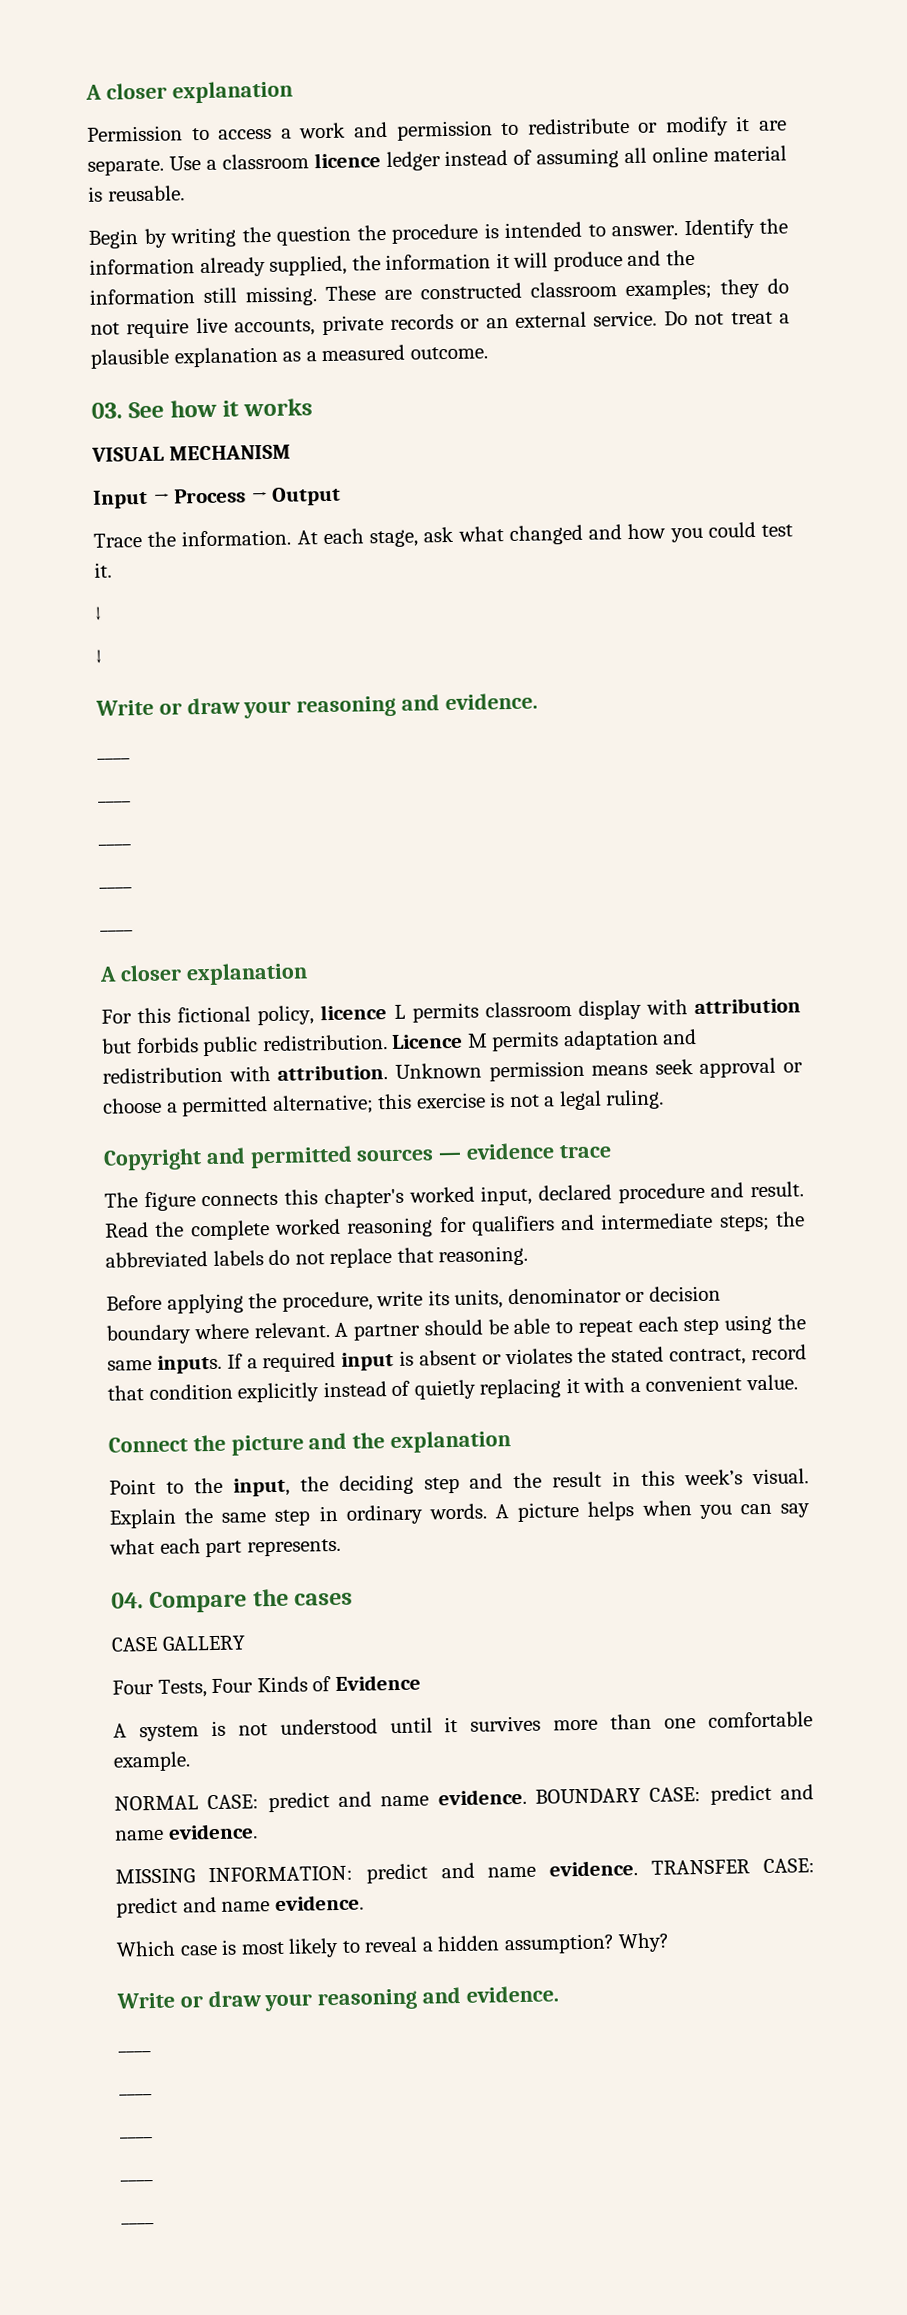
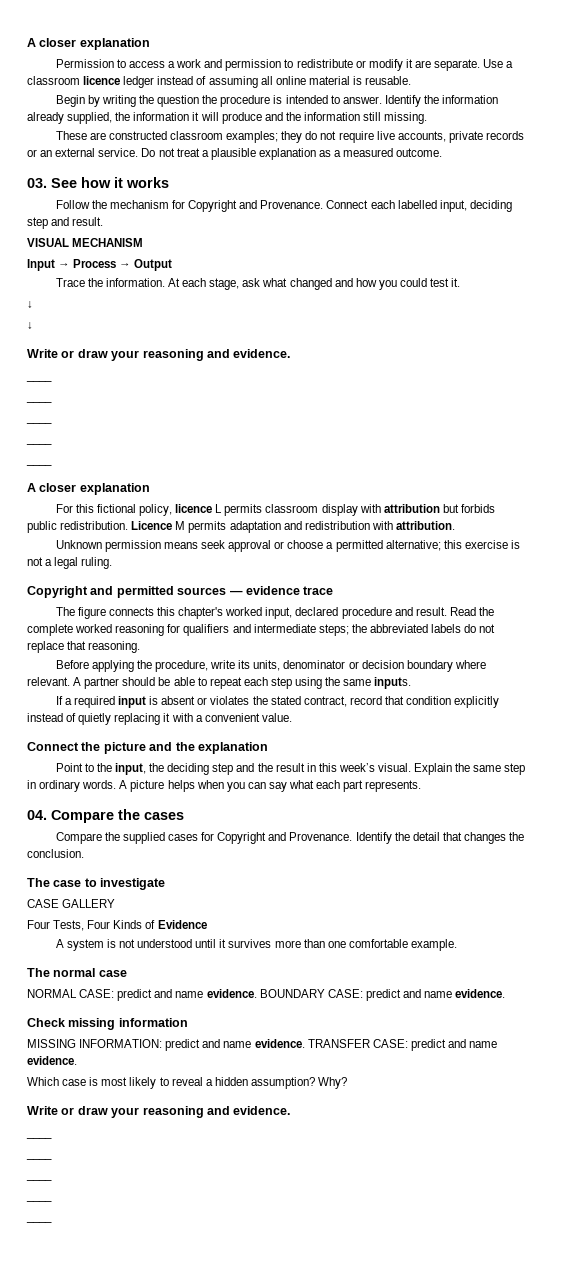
- Identify the information already supplied, the information it will produce and the information still missing. These are constructed classroom examples; they do not require live accounts, private records or an external service.
+ Identify the information already supplied, the information it will produce and the information still missing.
+ These are constructed classroom examples; they do not require live accounts, private records or an external service.
+ Follow the mechanism for Copyright and Provenance. Connect each labelled input, deciding step and result.
- Licence M permits adaptation and redistribution with attribution. Unknown permission means seek approval or choose a permitted alternative; this exercise is not a legal ruling.
+ Licence M permits adaptation and redistribution with attribution.
+ Unknown permission means seek approval or choose a permitted alternative; this exercise is not a legal ruling.
- A partner should be able to repeat each step using the same inputs. If a required input is absent or violates the stated contract, record that condition explicitly instead of quietly replacing it with a convenient value.
+ A partner should be able to repeat each step using the same inputs.
+ If a required input is absent or violates the stated contract, record that condition explicitly instead of quietly replacing it with a convenient value.
+ Compare the supplied cases for Copyright and Provenance. Identify the detail that changes the conclusion.
+ The case to investigate
+ The normal case
+ Check missing information

